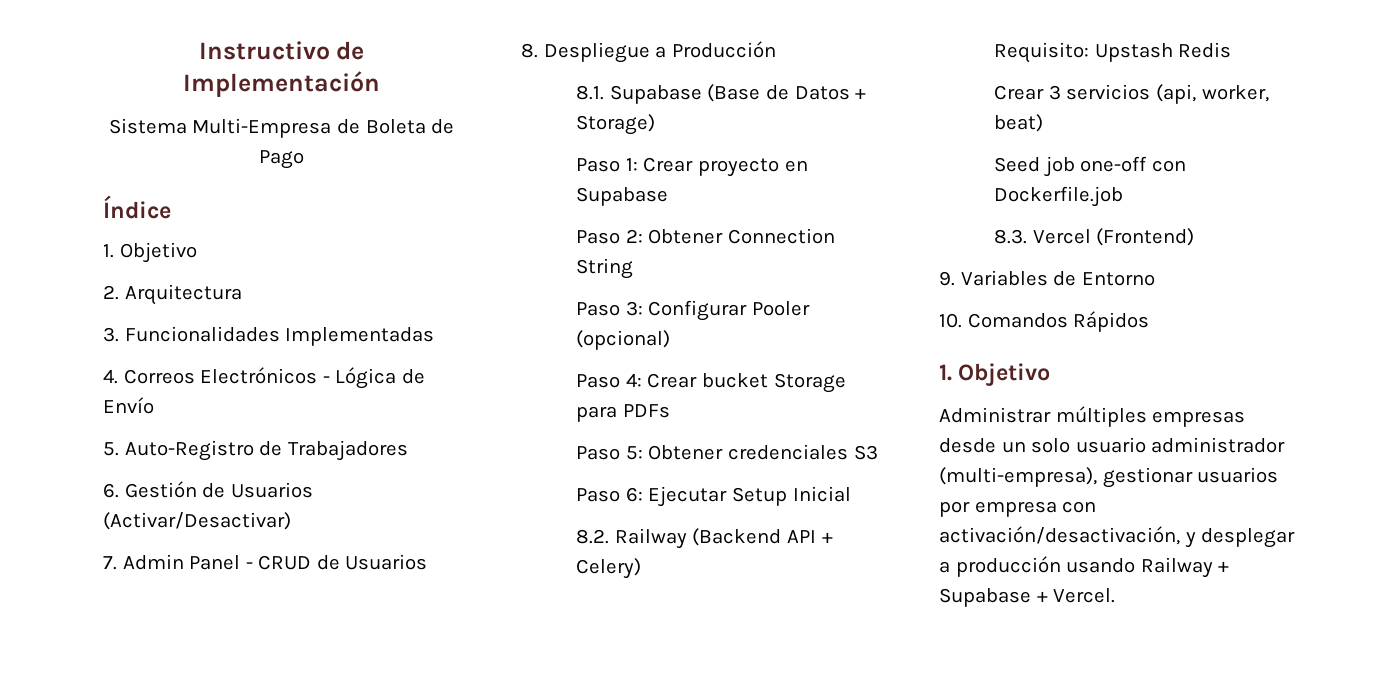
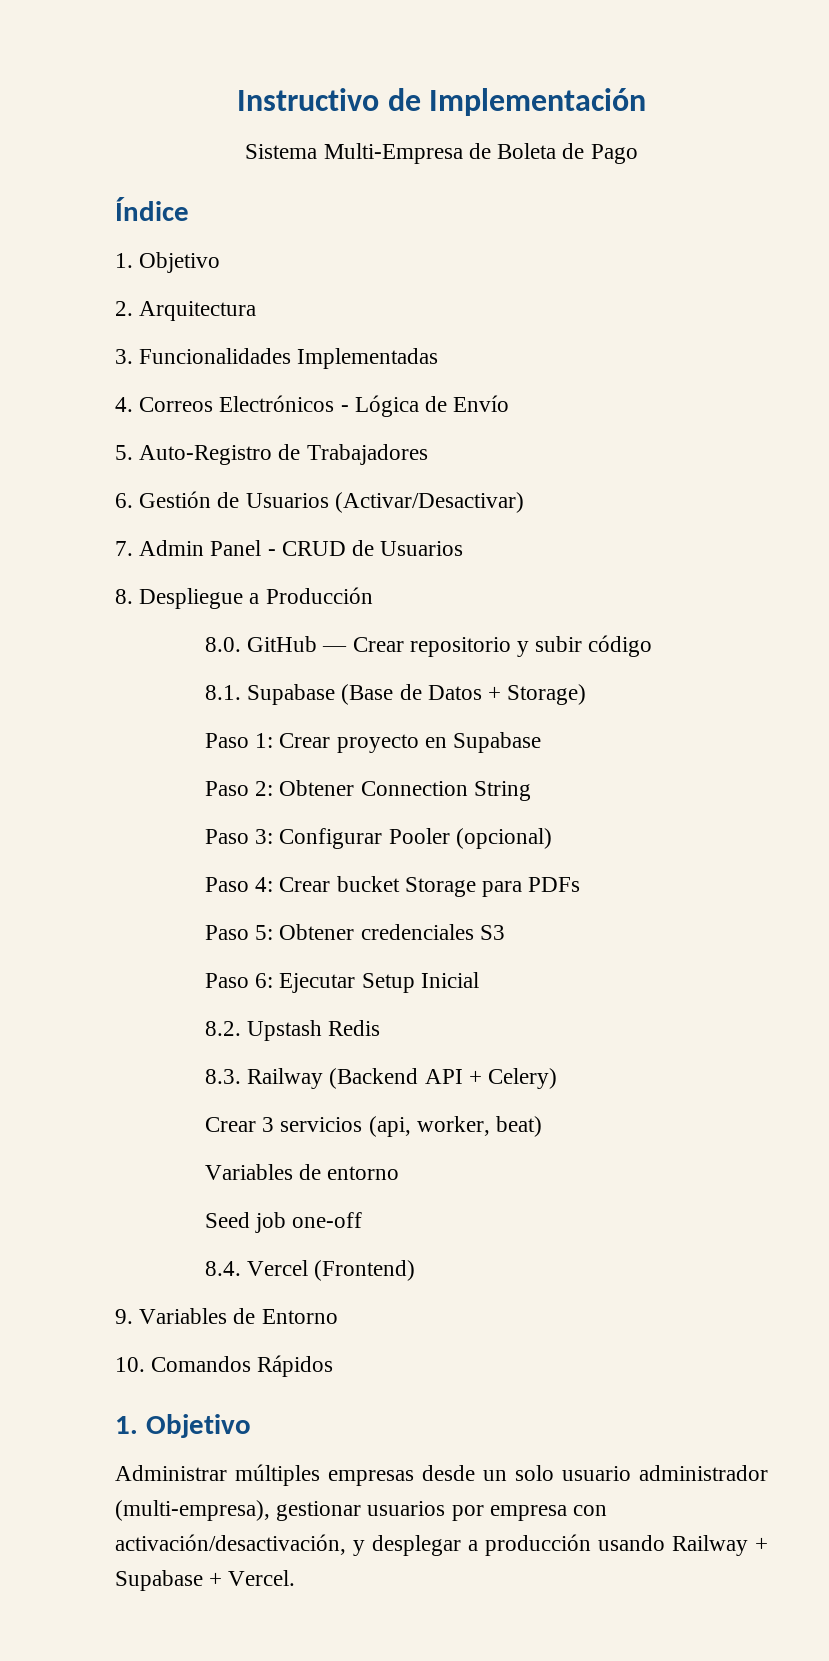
+ 8.0. GitHub — Crear repositorio y subir código
- 8.2. Railway (Backend API + Celery)
+ 8.2. Upstash Redis
+ 8.3. Railway (Backend API + Celery)
- Requisito: Upstash Redis
+ Variables de entorno
- Seed job one-off con Dockerfile.job
- 8.3. Vercel (Frontend)
+ Seed job one-off
+ 8.4. Vercel (Frontend)

